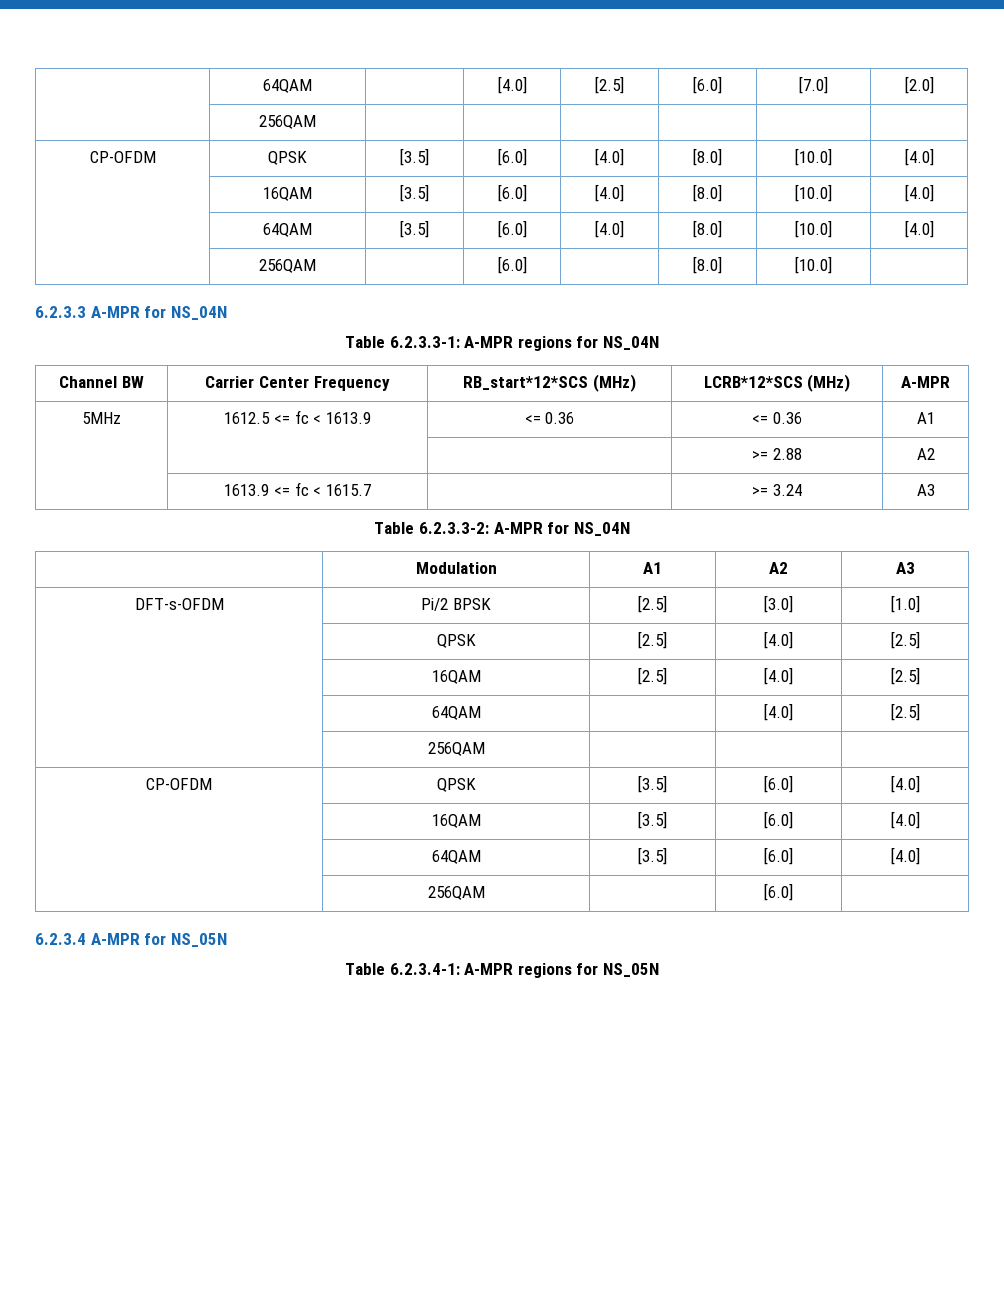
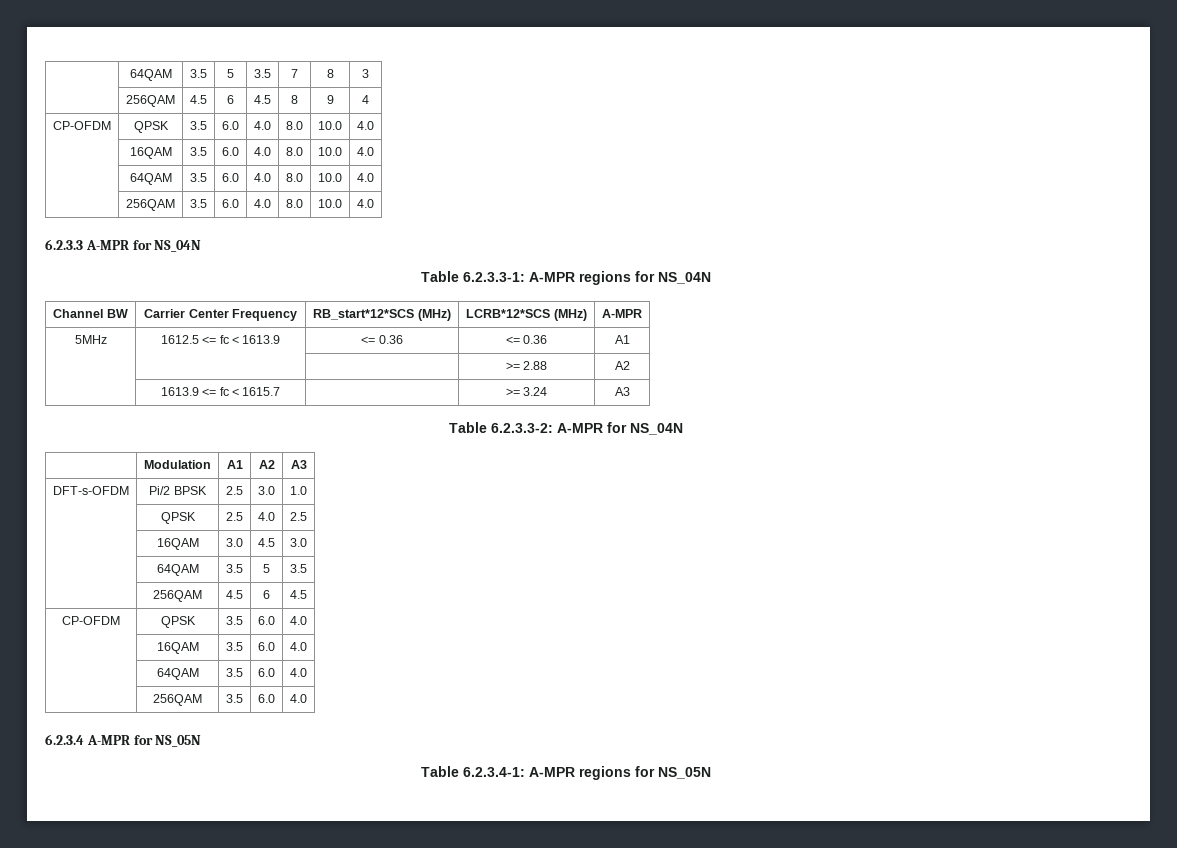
- | 64QAM | | [4.0] | [2.5] | [6.0] | [7.0] | [2.0]
- | 256QAM | | | | | |
- CP-OFDM | QPSK | [3.5] | [6.0] | [4.0] | [8.0] | [10.0] | [4.0]
- | 16QAM | [3.5] | [6.0] | [4.0] | [8.0] | [10.0] | [4.0]
- | 64QAM | [3.5] | [6.0] | [4.0] | [8.0] | [10.0] | [4.0]
- | 256QAM | | [6.0] | | [8.0] | [10.0] |
+ | 64QAM | 3.5 | 5 | 3.5 | 7 | 8 | 3
+ | 256QAM | 4.5 | 6 | 4.5 | 8 | 9 | 4
+ CP-OFDM | QPSK | 3.5 | 6.0 | 4.0 | 8.0 | 10.0 | 4.0
+ | 16QAM | 3.5 | 6.0 | 4.0 | 8.0 | 10.0 | 4.0
+ | 64QAM | 3.5 | 6.0 | 4.0 | 8.0 | 10.0 | 4.0
+ | 256QAM | 3.5 | 6.0 | 4.0 | 8.0 | 10.0 | 4.0
- DFT-s-OFDM | Pi/2 BPSK | [2.5] | [3.0] | [1.0]
- | QPSK | [2.5] | [4.0] | [2.5]
- | 16QAM | [2.5] | [4.0] | [2.5]
- | 64QAM | | [4.0] | [2.5]
- | 256QAM | | |
- CP-OFDM | QPSK | [3.5] | [6.0] | [4.0]
- | 16QAM | [3.5] | [6.0] | [4.0]
- | 64QAM | [3.5] | [6.0] | [4.0]
- | 256QAM | | [6.0] |
+ DFT-s-OFDM | Pi/2 BPSK | 2.5 | 3.0 | 1.0
+ | QPSK | 2.5 | 4.0 | 2.5
+ | 16QAM | 3.0 | 4.5 | 3.0
+ | 64QAM | 3.5 | 5 | 3.5
+ | 256QAM | 4.5 | 6 | 4.5
+ CP-OFDM | QPSK | 3.5 | 6.0 | 4.0
+ | 16QAM | 3.5 | 6.0 | 4.0
+ | 64QAM | 3.5 | 6.0 | 4.0
+ | 256QAM | 3.5 | 6.0 | 4.0

